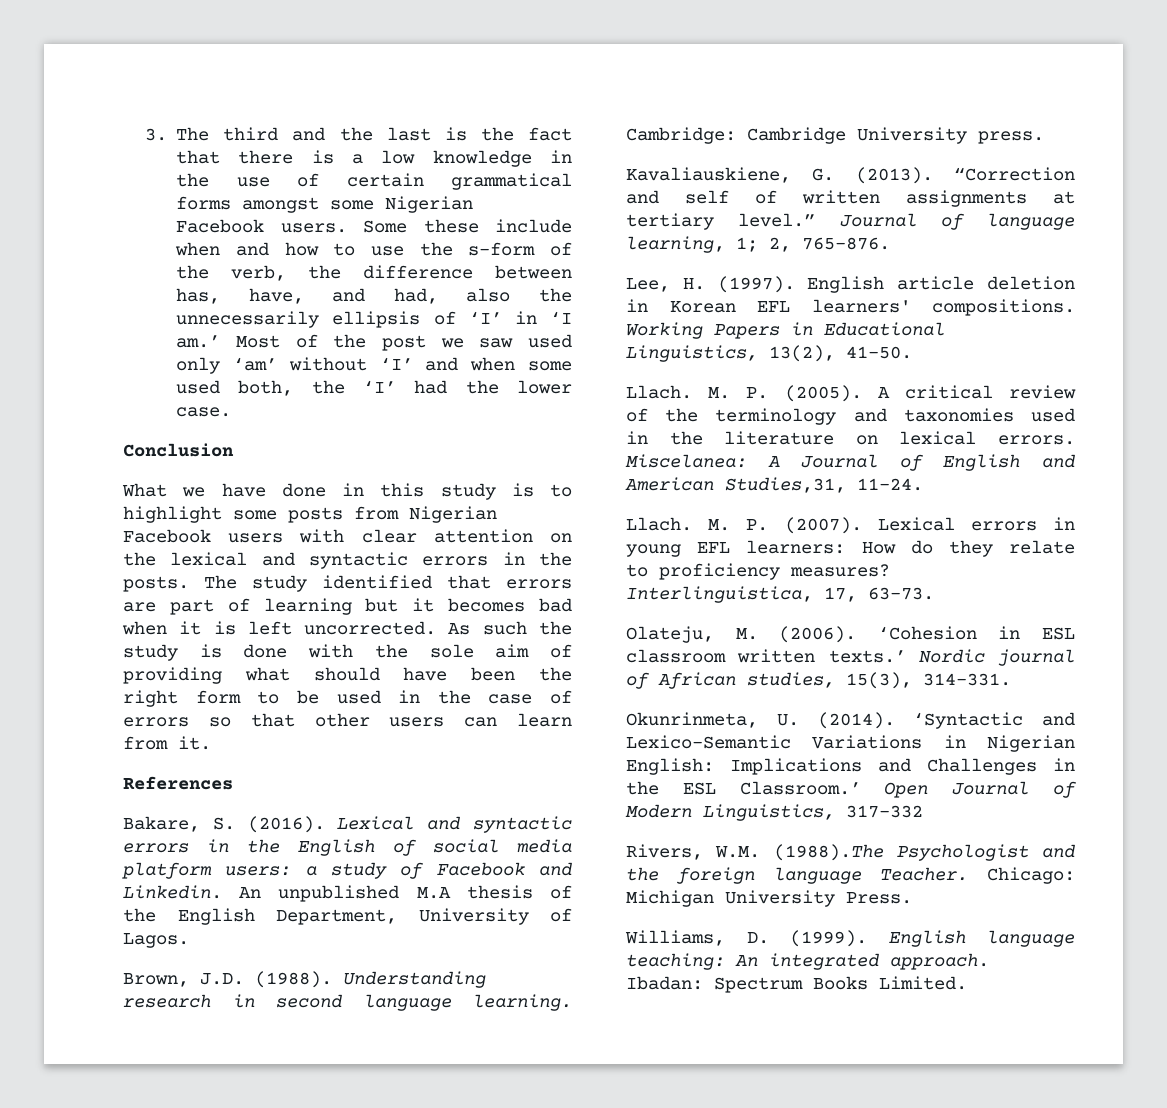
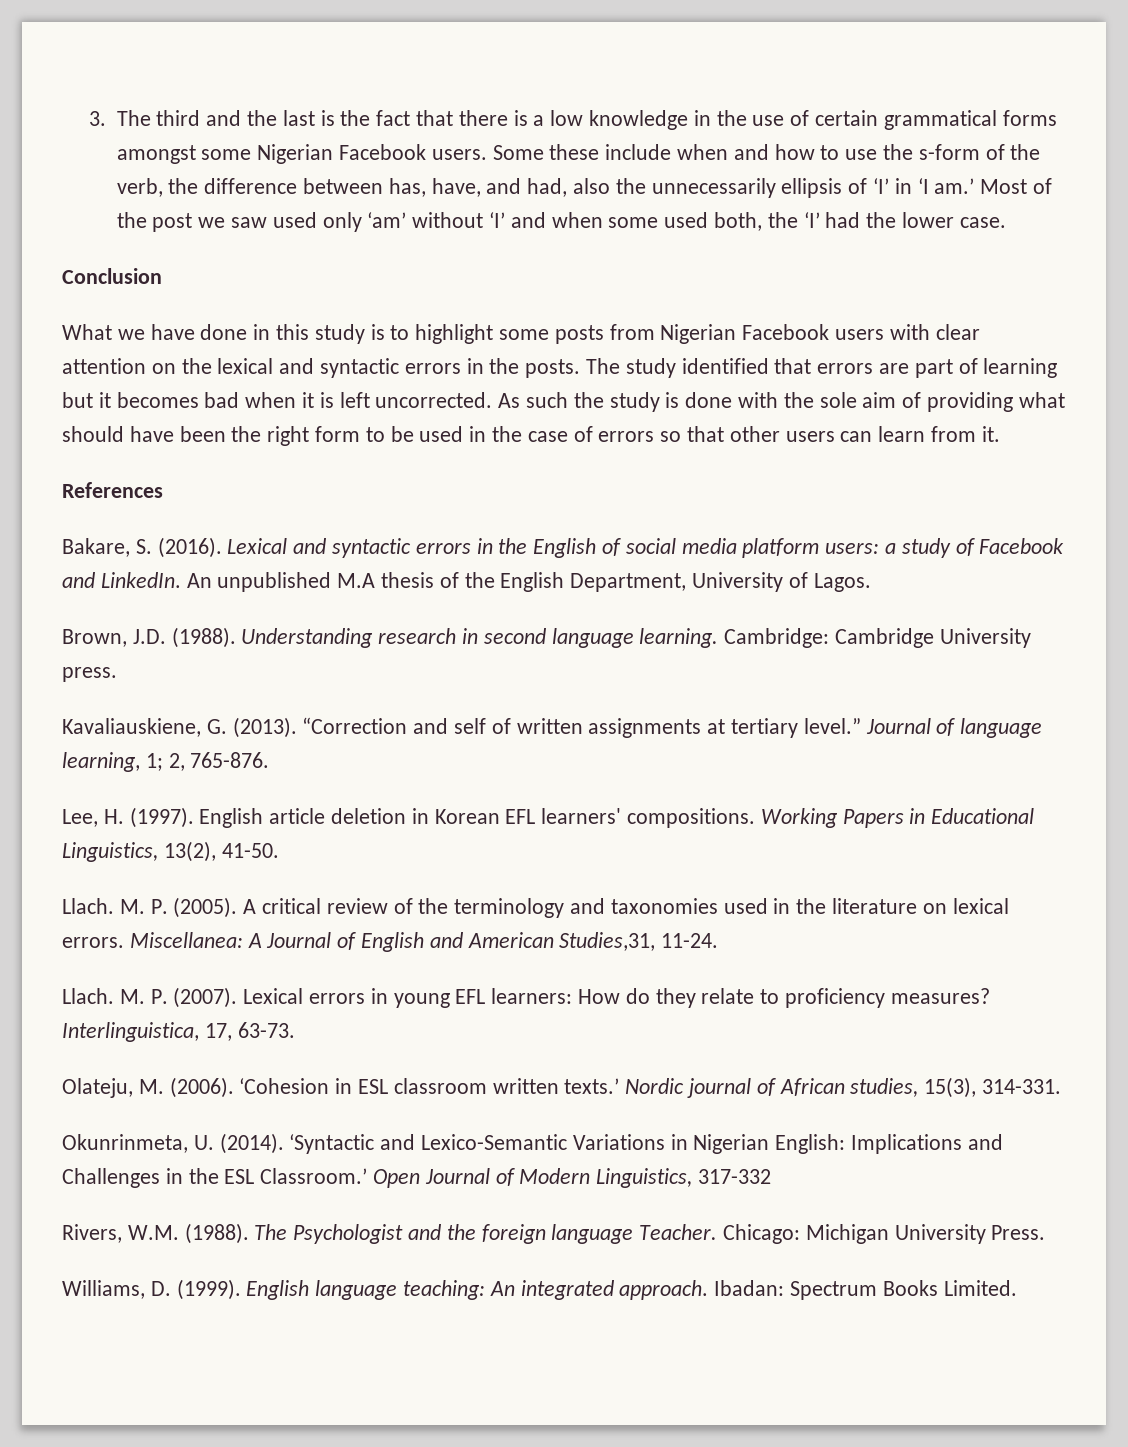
- Lexical and syntactic errors in the English of social media platform users: a study of Facebook and Linkedin.
+ Lexical and syntactic errors in the English of social media platform users: a study of Facebook and LinkedIn.
- Miscelanea: A Journal of English and American Studies,31, 11-24.
+ Miscellanea: A Journal of English and American Studies,31, 11-24.
- Rivers, W.M. (1988).The Psychologist and the foreign language Teacher.
+ Rivers, W.M. (1988). The Psychologist and the foreign language Teacher.

